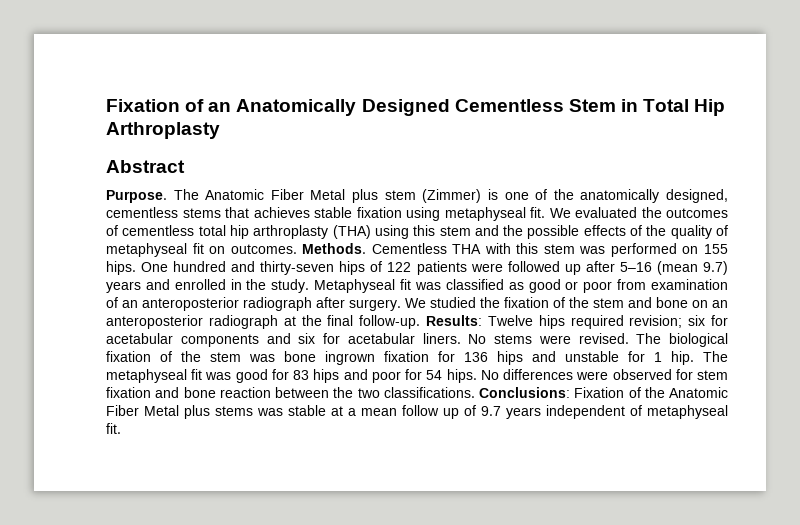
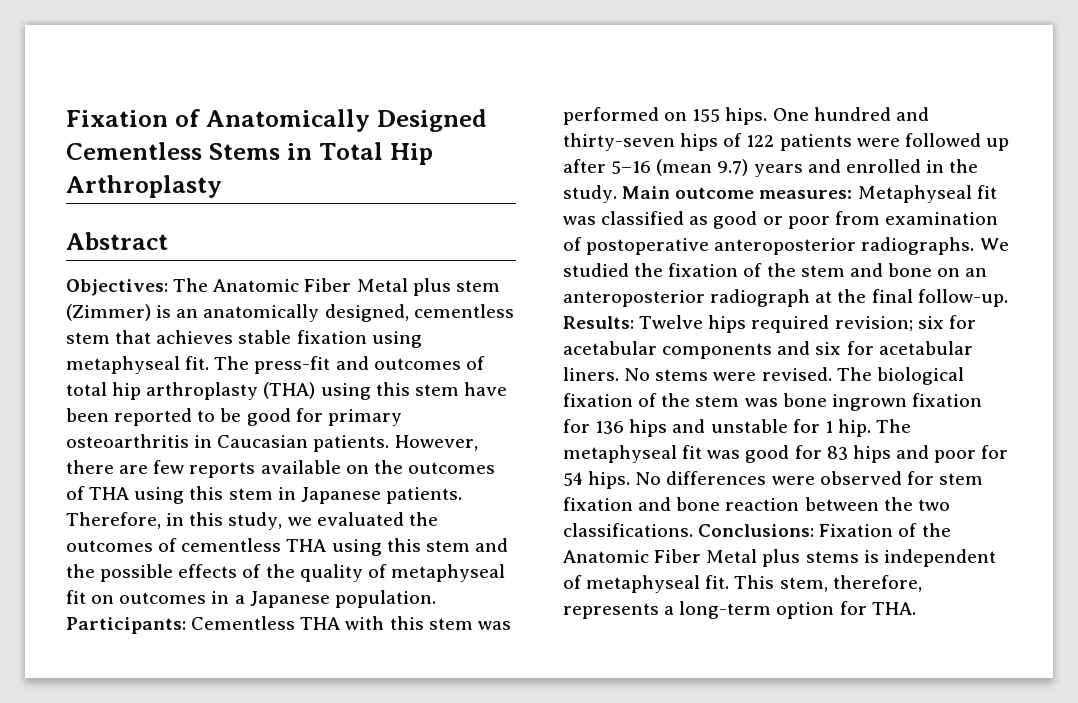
- Fixation of an Anatomically Designed Cementless Stem in Total Hip Arthroplasty
+ Fixation of Anatomically Designed Cementless Stems in Total Hip Arthroplasty
- Purpose. The Anatomic Fiber Metal plus stem (Zimmer) is one of the anatomically designed, cementless stems that achieves stable fixation using metaphyseal fit.
+ Objectives: The Anatomic Fiber Metal plus stem (Zimmer) is an anatomically designed, cementless stem that achieves stable fixation using metaphyseal fit.
- We evaluated the outcomes of cementless total hip arthroplasty (THA) using this stem and the possible effects of the quality of metaphyseal fit on outcomes. Methods. Cementless THA with this stem was performed on 155 hips.
+ The press-fit and outcomes of total hip arthroplasty (THA) using this stem have been reported to be good for primary osteoarthritis in Caucasian patients. However, there are few reports available on the outcomes of THA using this stem in Japanese patients. Therefore, in this study, we evaluated the outcomes of cementless THA using this stem and the possible effects of the quality of metaphyseal fit on outcomes in a Japanese population. Participants: Cementless THA with this stem was performed on 155 hips.
- Metaphyseal fit was classified as good or poor from examination of an anteroposterior radiograph after surgery.
+ Main outcome measures: Metaphyseal fit was classified as good or poor from examination of postoperative anteroposterior radiographs.
- Conclusions: Fixation of the Anatomic Fiber Metal plus stems was stable at a mean follow up of 9.7 years independent of metaphyseal fit.
+ Conclusions: Fixation of the Anatomic Fiber Metal plus stems is independent of metaphyseal fit. This stem, therefore, represents a long-term option for THA.

